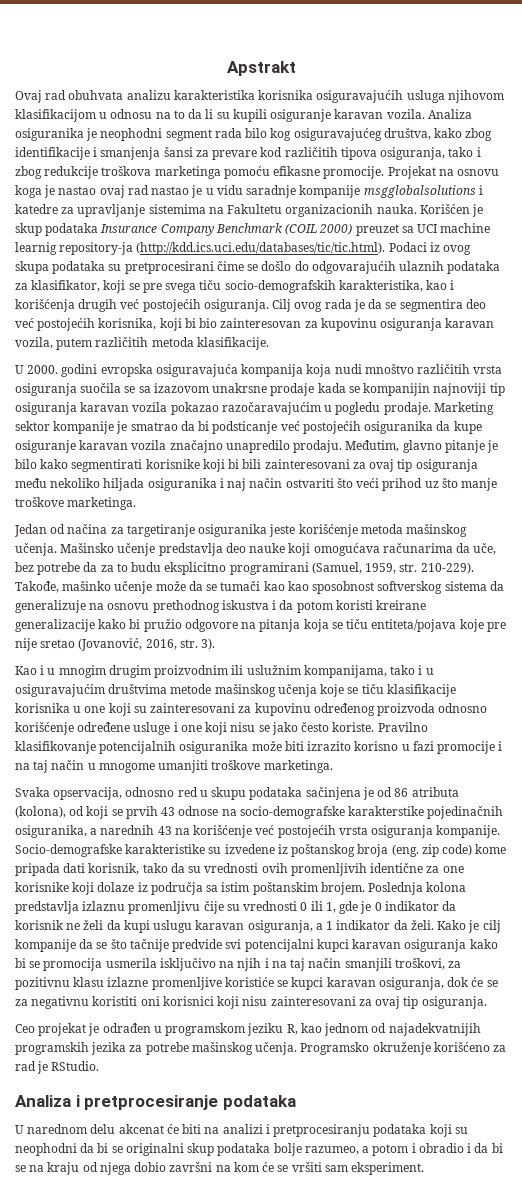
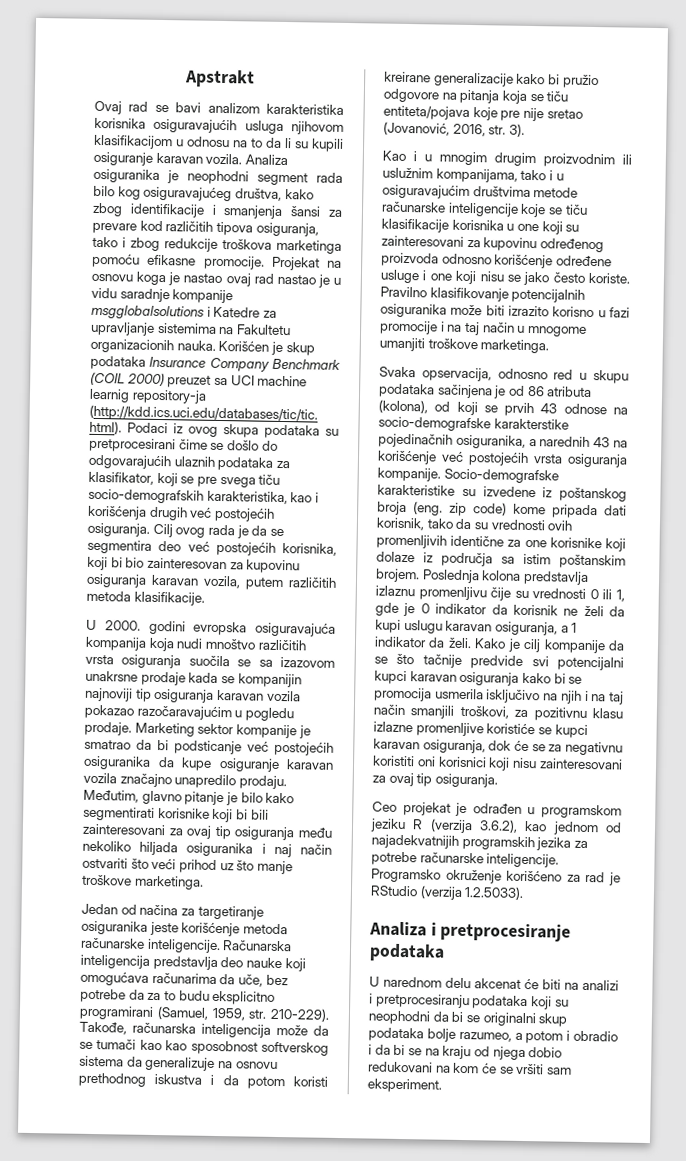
- Ovaj rad obuhvata analizu karakteristika korisnika osiguravajućih usluga njihovom klasifikacijom u odnosu na to da li su kupili osiguranje karavan vozila.
+ Ovaj rad se bavi analizom karakteristika korisnika osiguravajućih usluga njihovom klasifikacijom u odnosu na to da li su kupili osiguranje karavan vozila.
- Projekat na osnovu koga je nastao ovaj rad nastao je u vidu saradnje kompanije msgglobalsolutions i katedre za upravljanje sistemima na Fakultetu organizacionih nauka.
+ Projekat na osnovu koga je nastao ovaj rad nastao je u vidu saradnje kompanije msgglobalsolutions i Katedre za upravljanje sistemima na Fakultetu organizacionih nauka.
- Jedan od načina za targetiranje osiguranika jeste korišćenje metoda mašinskog učenja. Mašinsko učenje predstavlja deo nauke koji omogućava računarima da uče, bez potrebe da za to budu eksplicitno programirani (Samuel, 1959, str. 210-229).
+ Jedan od načina za targetiranje osiguranika jeste korišćenje metoda računarske inteligencije. Računarska inteligencija predstavlja deo nauke koji omogućava računarima da uče, bez potrebe da za to budu eksplicitno programirani (Samuel, 1959, str. 210-229).
- Takođe, mašinko učenje može da se tumači kao kao sposobnost softverskog sistema da generalizuje na osnovu prethodnog iskustva i da potom koristi kreirane generalizacije kako bi pružio odgovore na pitanja koja se tiču entiteta/pojava koje pre nije sretao (Jovanović, 2016, str. 3).
+ Takođe, računarska inteligencija može da se tumači kao kao sposobnost softverskog sistema da generalizuje na osnovu prethodnog iskustva i da potom koristi kreirane generalizacije kako bi pružio odgovore na pitanja koja se tiču entiteta/pojava koje pre nije sretao (Jovanović, 2016, str. 3).
- Kao i u mnogim drugim proizvodnim ili uslužnim kompanijama, tako i u osiguravajućim društvima metode mašinskog učenja koje se tiču klasifikacije korisnika u one koji su zainteresovani za kupovinu određenog proizvoda odnosno korišćenje određene usluge i one koji nisu se jako često koriste.
+ Kao i u mnogim drugim proizvodnim ili uslužnim kompanijama, tako i u osiguravajućim društvima metode računarske inteligencije koje se tiču klasifikacije korisnika u one koji su zainteresovani za kupovinu određenog proizvoda odnosno korišćenje određene usluge i one koji nisu se jako često koriste.
- Ceo projekat je odrađen u programskom jeziku R, kao jednom od najadekvatnijih programskih jezika za potrebe mašinskog učenja.
+ Ceo projekat je odrađen u programskom jeziku R (verzija 3.6.2), kao jednom od najadekvatnijih programskih jezika za potrebe računarske inteligencije.
- Programsko okruženje korišćeno za rad je RStudio.
+ Programsko okruženje korišćeno za rad je RStudio (verzija 1.2.5033).
- U narednom delu akcenat će biti na analizi i pretprocesiranju podataka koji su neophodni da bi se originalni skup podataka bolje razumeo, a potom i obradio i da bi se na kraju od njega dobio završni na kom će se vršiti sam eksperiment.
+ U narednom delu akcenat će biti na analizi i pretprocesiranju podataka koji su neophodni da bi se originalni skup podataka bolje razumeo, a potom i obradio i da bi se na kraju od njega dobio redukovani na kom će se vršiti sam eksperiment.

